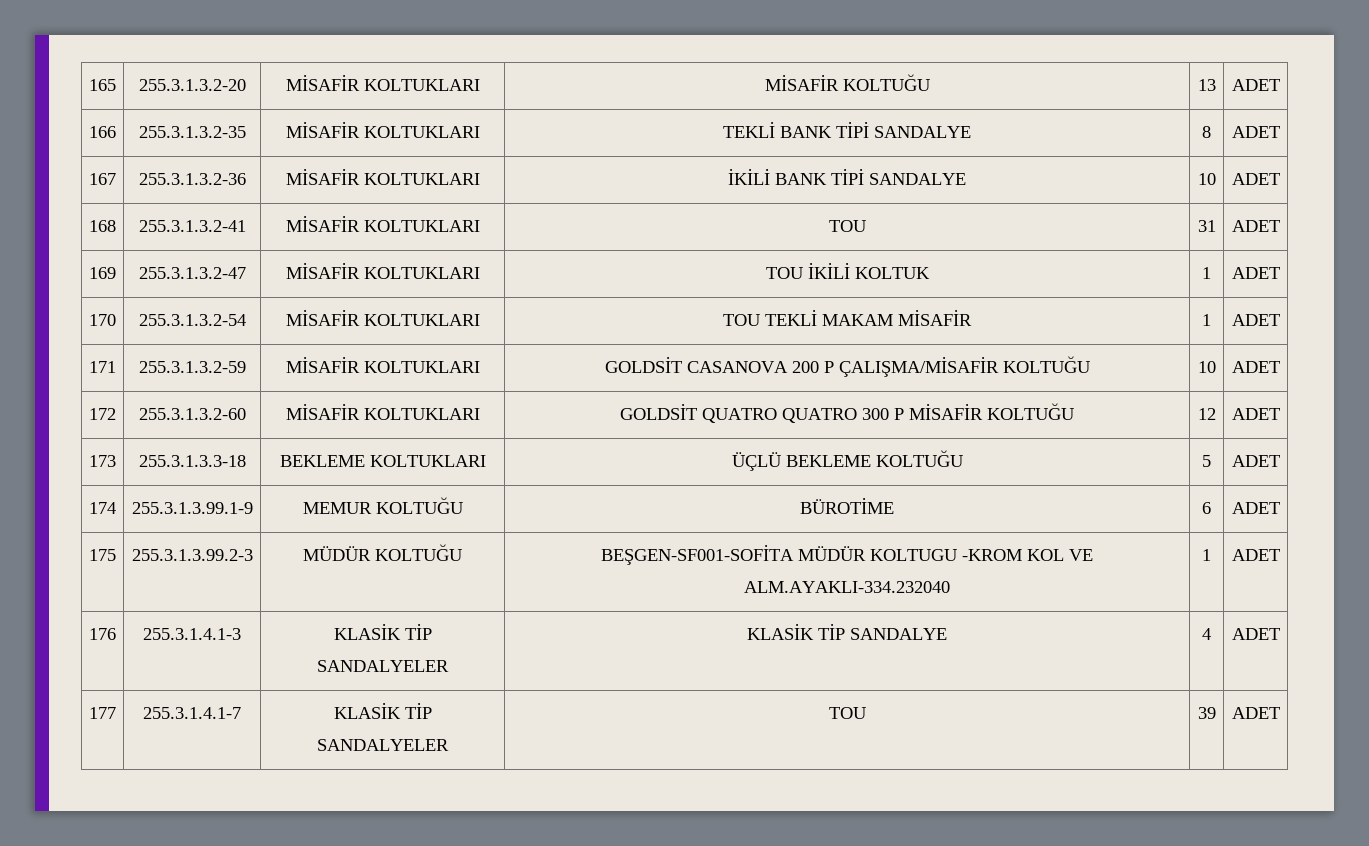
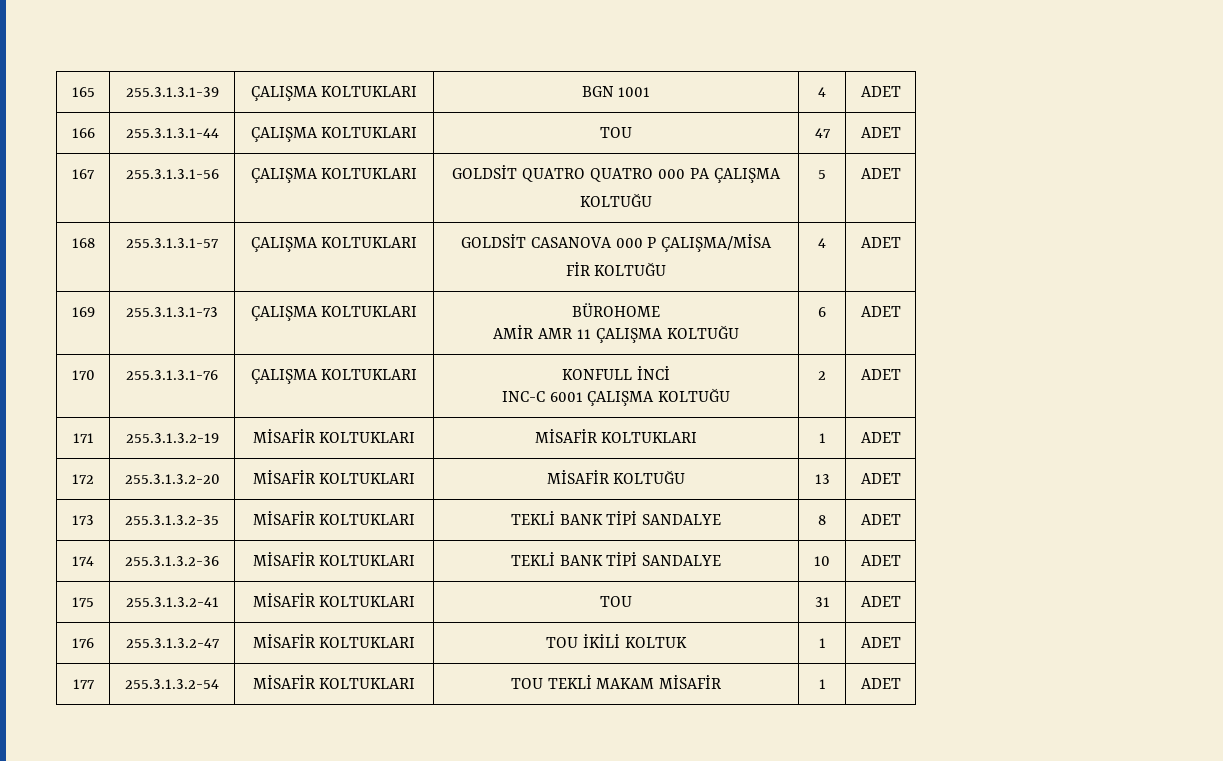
- 165 | 255.3.1.3.2-20 | MİSAFİR KOLTUKLARI | MİSAFİR KOLTUĞU | 13 | ADET
+ 165 | 255.3.1.3.1-39 | ÇALIŞMA KOLTUKLARI | BGN 1001 | 4 | ADET
+ 166 | 255.3.1.3.1-44 | ÇALIŞMA KOLTUKLARI | TOU | 47 | ADET
+ 167 | 255.3.1.3.1-56 | ÇALIŞMA KOLTUKLARI | GOLDSİT QUATRO QUATRO 000 PA ÇALIŞMA
+ KOLTUĞU | 5 | ADET
+ 168 | 255.3.1.3.1-57 | ÇALIŞMA KOLTUKLARI | GOLDSİT CASANOVA 000 P ÇALIŞMA/MİSA
+ FİR KOLTUĞU | 4 | ADET
+ 169 | 255.3.1.3.1-73 | ÇALIŞMA KOLTUKLARI | BÜROHOME
+ AMİR AMR 11 ÇALIŞMA KOLTUĞU | 6 | ADET
+ 170 | 255.3.1.3.1-76 | ÇALIŞMA KOLTUKLARI | KONFULL İNCİ
+ INC-C 6001 ÇALIŞMA KOLTUĞU | 2 | ADET
+ 171 | 255.3.1.3.2-19 | MİSAFİR KOLTUKLARI | MİSAFİR KOLTUKLARI | 1 | ADET
+ 172 | 255.3.1.3.2-20 | MİSAFİR KOLTUKLARI | MİSAFİR KOLTUĞU | 13 | ADET
- 166 | 255.3.1.3.2-35 | MİSAFİR KOLTUKLARI | TEKLİ BANK TİPİ SANDALYE | 8 | ADET
+ 173 | 255.3.1.3.2-35 | MİSAFİR KOLTUKLARI | TEKLİ BANK TİPİ SANDALYE | 8 | ADET
- 167 | 255.3.1.3.2-36 | MİSAFİR KOLTUKLARI | İKİLİ BANK TİPİ SANDALYE | 10 | ADET
+ 174 | 255.3.1.3.2-36 | MİSAFİR KOLTUKLARI | TEKLİ BANK TİPİ SANDALYE | 10 | ADET
- 168 | 255.3.1.3.2-41 | MİSAFİR KOLTUKLARI | TOU | 31 | ADET
+ 175 | 255.3.1.3.2-41 | MİSAFİR KOLTUKLARI | TOU | 31 | ADET
- 169 | 255.3.1.3.2-47 | MİSAFİR KOLTUKLARI | TOU İKİLİ KOLTUK | 1 | ADET
+ 176 | 255.3.1.3.2-47 | MİSAFİR KOLTUKLARI | TOU İKİLİ KOLTUK | 1 | ADET
- 170 | 255.3.1.3.2-54 | MİSAFİR KOLTUKLARI | TOU TEKLİ MAKAM MİSAFİR | 1 | ADET
+ 177 | 255.3.1.3.2-54 | MİSAFİR KOLTUKLARI | TOU TEKLİ MAKAM MİSAFİR | 1 | ADET
- 171 | 255.3.1.3.2-59 | MİSAFİR KOLTUKLARI | GOLDSİT CASANOVA 200 P ÇALIŞMA/MİSAFİR KOLTUĞU | 10 | ADET
- 172 | 255.3.1.3.2-60 | MİSAFİR KOLTUKLARI | GOLDSİT QUATRO QUATRO 300 P MİSAFİR KOLTUĞU | 12 | ADET
- 173 | 255.3.1.3.3-18 | BEKLEME KOLTUKLARI | ÜÇLÜ BEKLEME KOLTUĞU | 5 | ADET
- 174 | 255.3.1.3.99.1-9 | MEMUR KOLTUĞU | BÜROTİME | 6 | ADET
- 175 | 255.3.1.3.99.2-3 | MÜDÜR KOLTUĞU | BEŞGEN-SF001-SOFİTA MÜDÜR KOLTUGU -KROM KOL VE ALM.AYAKLI-334.232040 | 1 | ADET
- 176 | 255.3.1.4.1-3 | KLASİK TİP SANDALYELER | KLASİK TİP SANDALYE | 4 | ADET
- 177 | 255.3.1.4.1-7 | KLASİK TİP SANDALYELER | TOU | 39 | ADET

